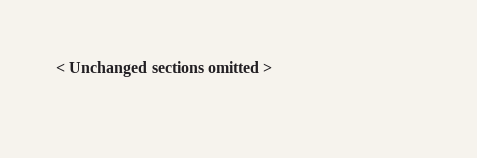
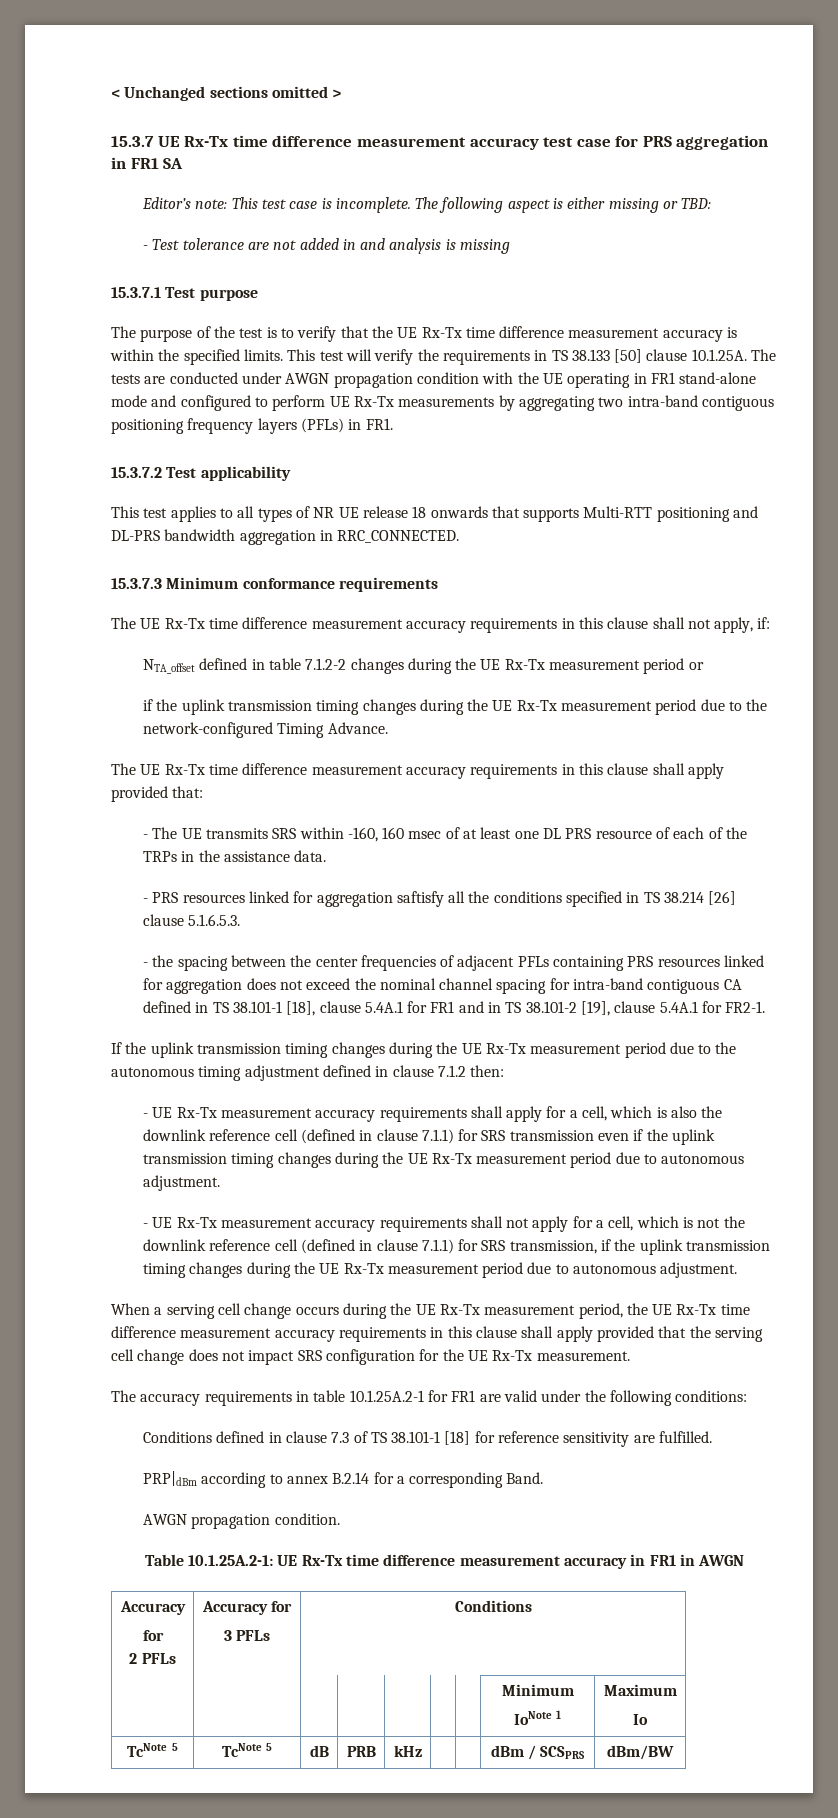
+ 15.3.7 UE Rx-Tx time difference measurement accuracy test case for PRS aggregation in FR1 SA
+ Editor’s note: This test case is incomplete. The following aspect is either missing or TBD:
+ - Test tolerance are not added in and analysis is missing
+ 15.3.7.1 Test purpose
+ The purpose of the test is to verify that the UE Rx-Tx time difference measurement accuracy is within the specified limits. This test will verify the requirements in TS 38.133 [50] clause 10.1.25A. The tests are conducted under AWGN propagation condition with the UE operating in FR1 stand-alone mode and configured to perform UE Rx-Tx measurements by aggregating two intra-band contiguous positioning frequency layers (PFLs) in FR1.
+ 15.3.7.2 Test applicability
+ This test applies to all types of NR UE release 18 onwards that supports Multi-RTT positioning and DL-PRS bandwidth aggregation in RRC_CONNECTED.
+ 15.3.7.3 Minimum conformance requirements
+ The UE Rx-Tx time difference measurement accuracy requirements in this clause shall not apply, if:
+ NTA_offset defined in table 7.1.2-2 changes during the UE Rx-Tx measurement period or
+ if the uplink transmission timing changes during the UE Rx-Tx measurement period due to the network-configured Timing Advance.
+ The UE Rx-Tx time difference measurement accuracy requirements in this clause shall apply provided that:
+ - The UE transmits SRS within -160, 160 msec of at least one DL PRS resource of each of the TRPs in the assistance data.
+ - PRS resources linked for aggregation saftisfy all the conditions specified in TS 38.214 [26] clause 5.1.6.5.3.
+ - the spacing between the center frequencies of adjacent PFLs containing PRS resources linked for aggregation does not exceed the nominal channel spacing for intra-band contiguous CA defined in TS 38.101-1 [18], clause 5.4A.1 for FR1 and in TS 38.101-2 [19], clause 5.4A.1 for FR2-1.
+ If the uplink transmission timing changes during the UE Rx-Tx measurement period due to the autonomous timing adjustment defined in clause 7.1.2 then:
+ - UE Rx-Tx measurement accuracy requirements shall apply for a cell, which is also the downlink reference cell (defined in clause 7.1.1) for SRS transmission even if the uplink transmission timing changes during the UE Rx-Tx measurement period due to autonomous adjustment.
+ - UE Rx-Tx measurement accuracy requirements shall not apply for a cell, which is not the downlink reference cell (defined in clause 7.1.1) for SRS transmission, if the uplink transmission timing changes during the UE Rx-Tx measurement period due to autonomous adjustment.
+ When a serving cell change occurs during the UE Rx-Tx measurement period, the UE Rx-Tx time difference measurement accuracy requirements in this clause shall apply provided that the serving cell change does not impact SRS configuration for the UE Rx-Tx measurement.
+ The accuracy requirements in table 10.1.25A.2-1 for FR1 are valid under the following conditions:
+ Conditions defined in clause 7.3 of TS 38.101-1 [18] for reference sensitivity are fulfilled.
+ PRP|dBm according to annex B.2.14 for a corresponding Band.
+ AWGN propagation condition.
+ Table 10.1.25A.2-1: UE Rx-Tx time difference measurement accuracy in FR1 in AWGN
+ Accuracy
+ for
+ 2 PFLs | Accuracy for
+ 3 PFLs | Conditions
+ | | | | | | | Minimum
+ IoNote 1 | Maximum
+ Io
+ TcNote 5 | TcNote 5 | dB | PRB | kHz | | | dBm / SCSPRS | dBm/BW

